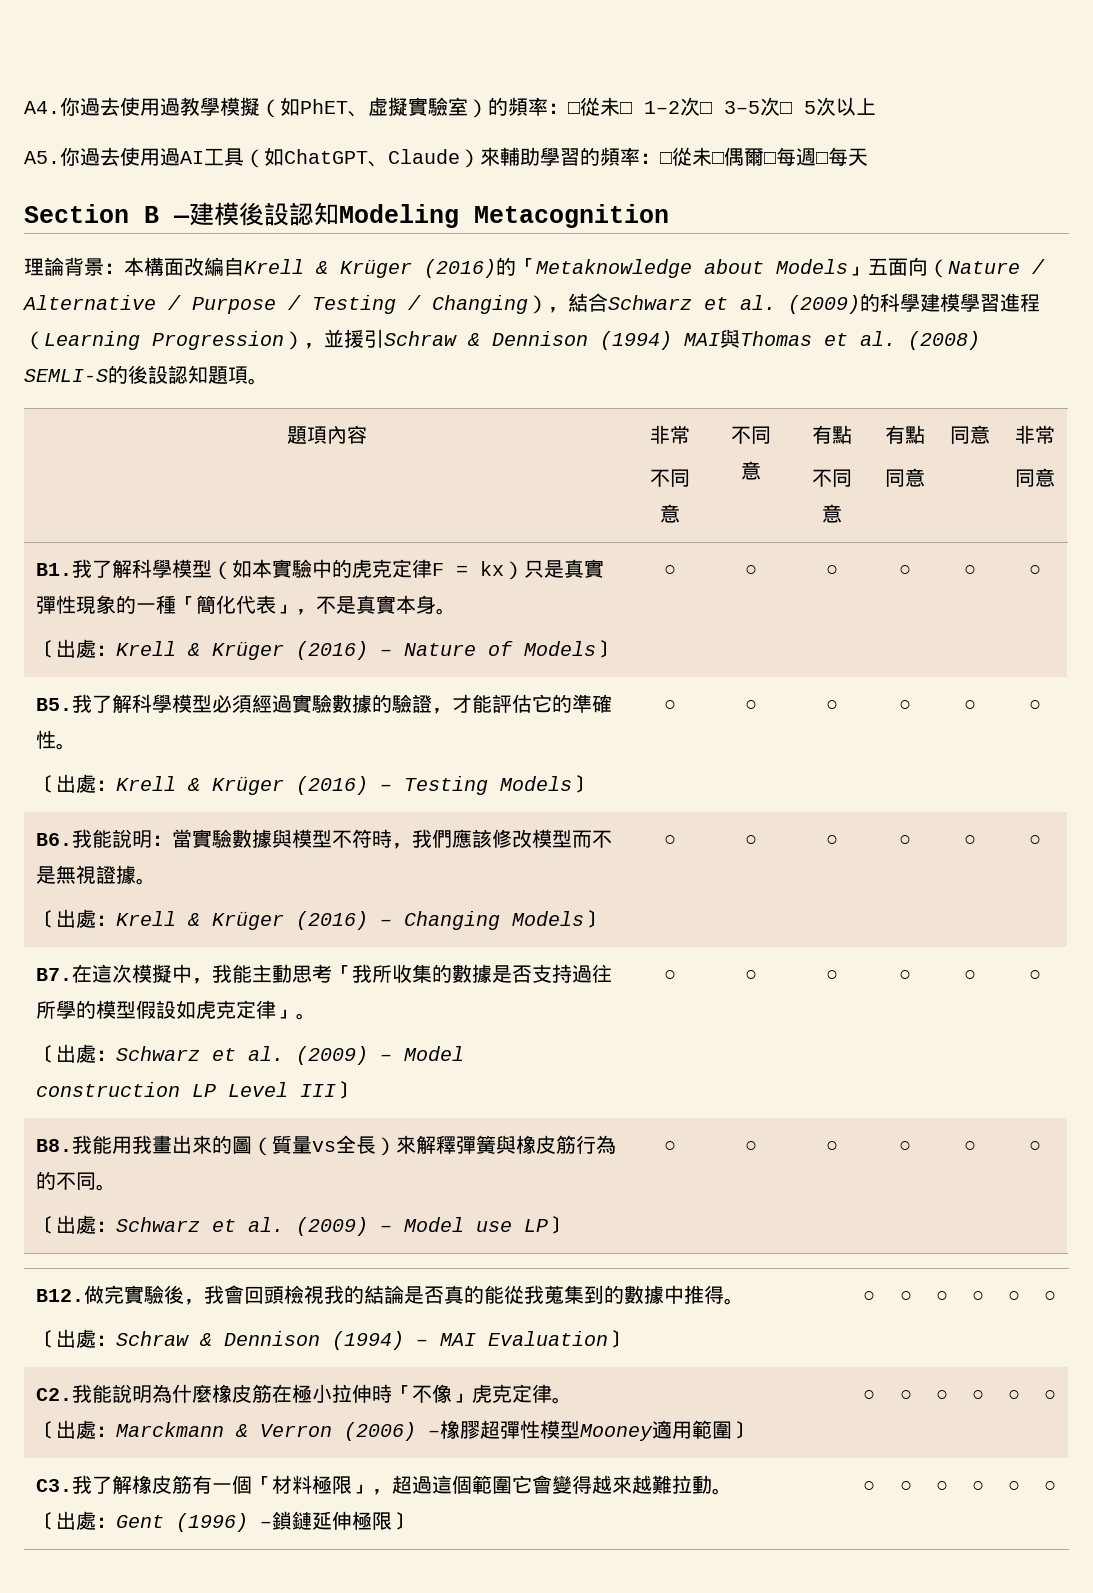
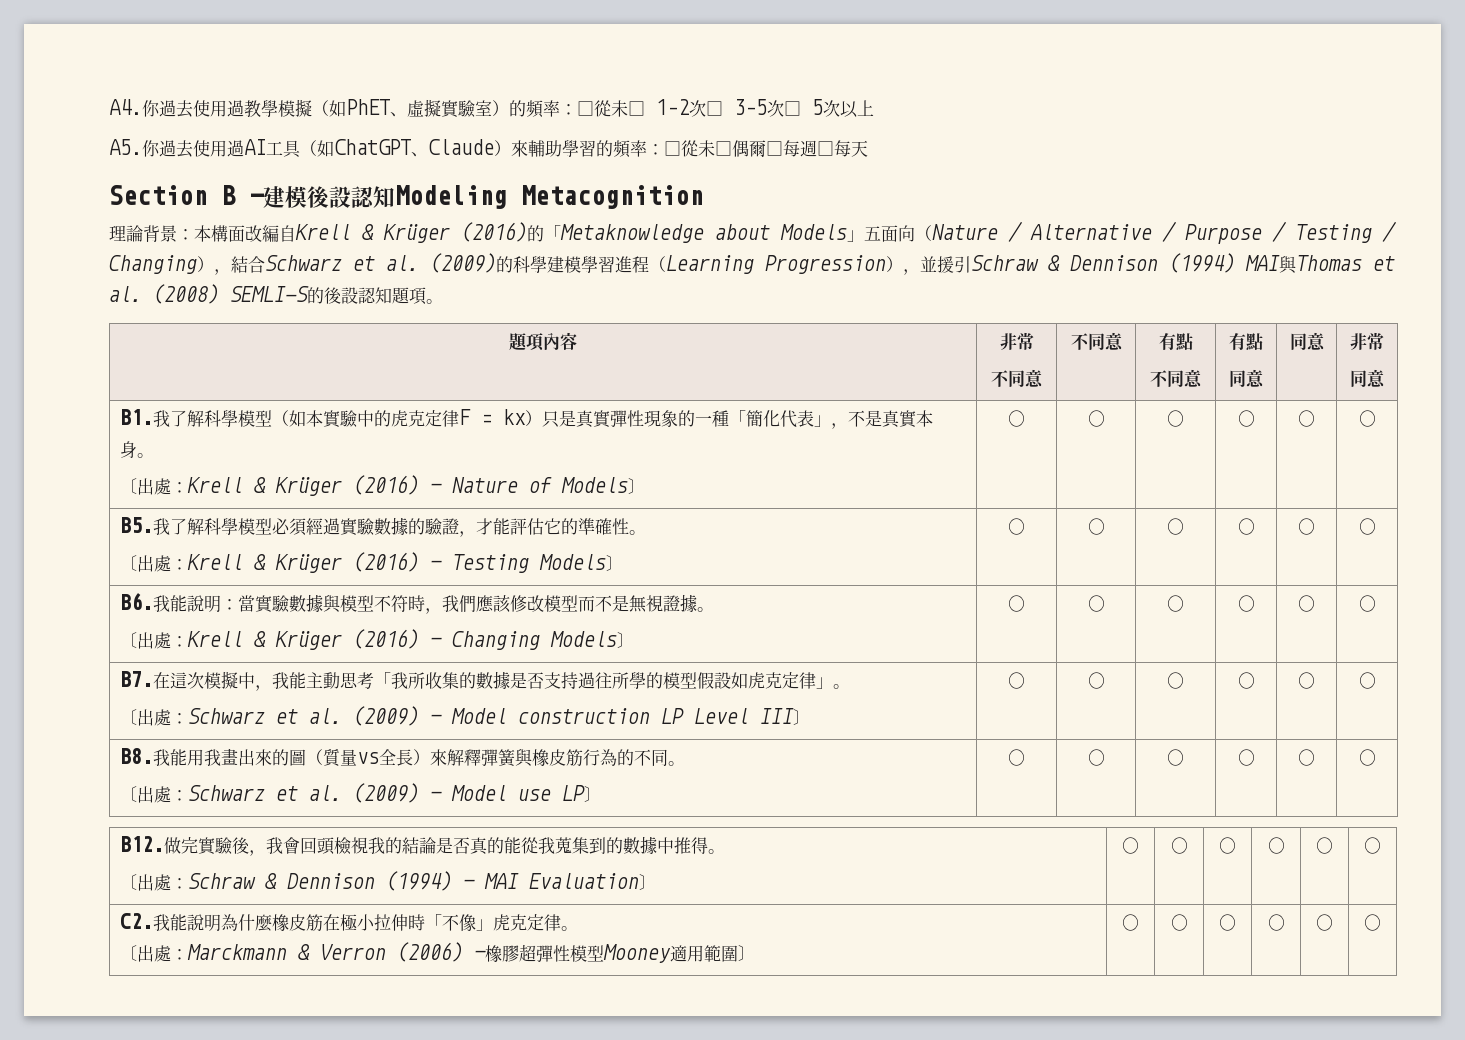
- C3.我了解橡皮筋有一個「材料極限」，超過這個範圍它會變得越來越難拉動。
- 〔出處：Gent (1996) –鎖鏈延伸極限〕 | ○ | ○ | ○ | ○ | ○ | ○

